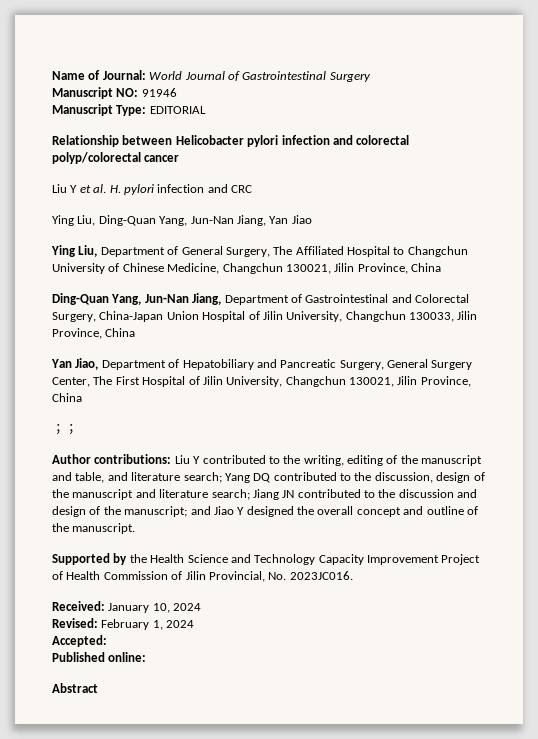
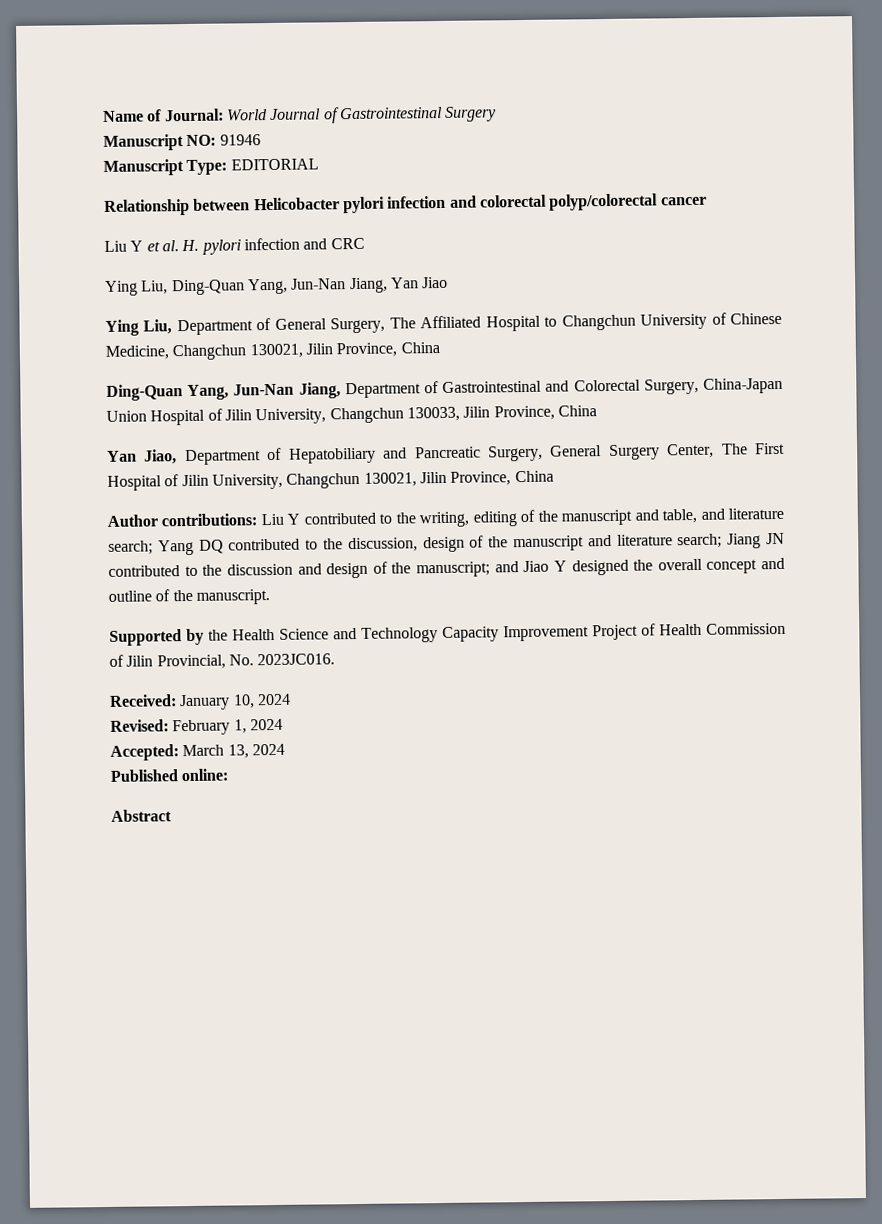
- ；；
- Accepted:
+ Accepted: March 13, 2024

